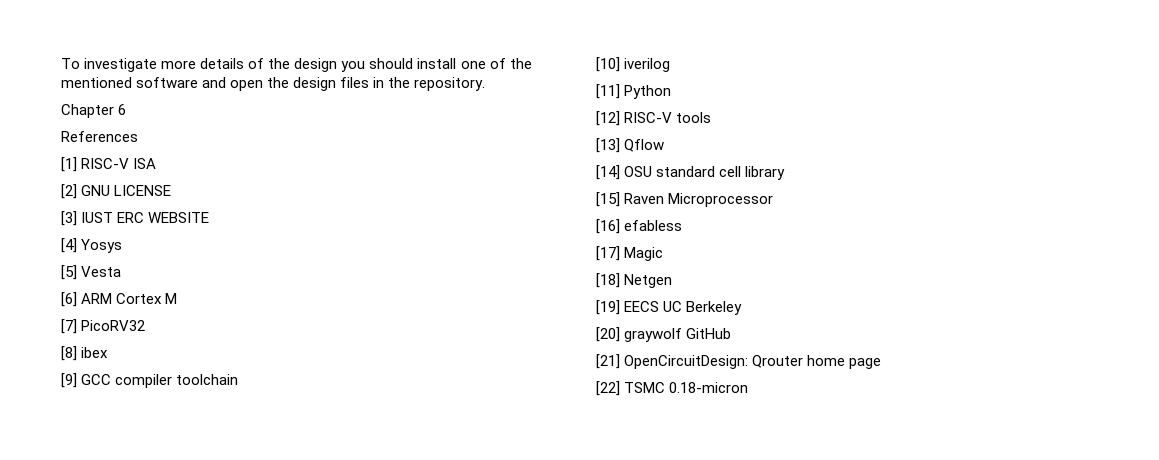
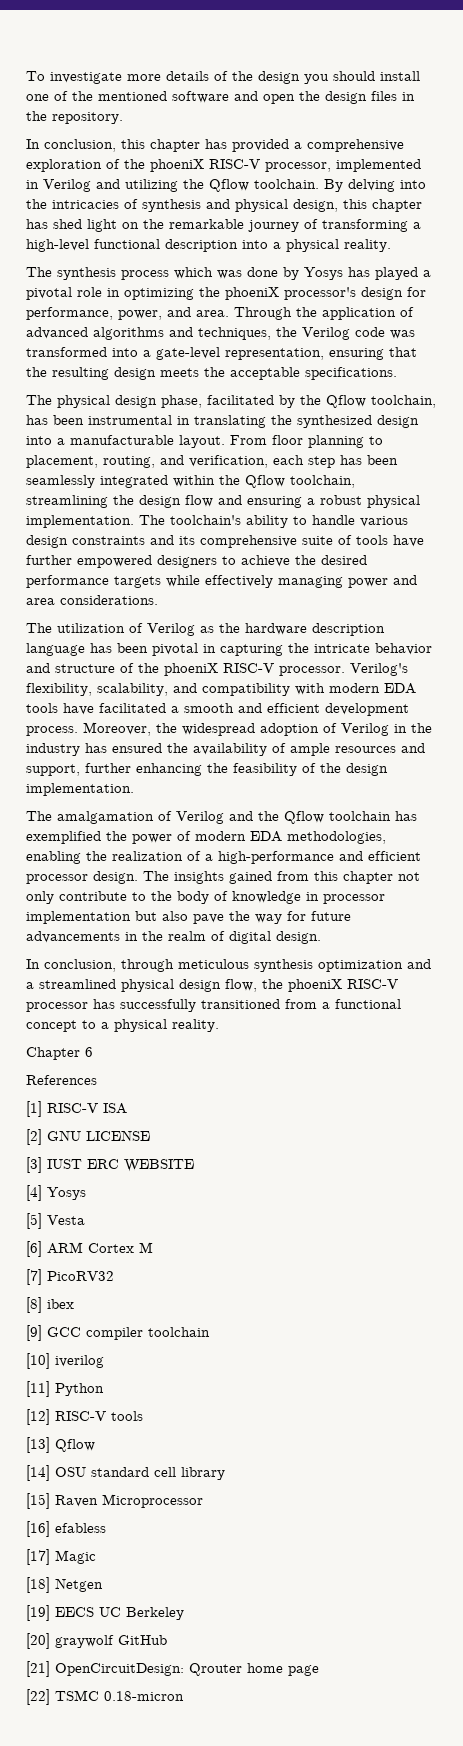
+ In conclusion, this chapter has provided a comprehensive exploration of the phoeniX RISC-V processor, implemented in Verilog and utilizing the Qflow toolchain. By delving into the intricacies of synthesis and physical design, this chapter has shed light on the remarkable journey of transforming a high-level functional description into a physical reality.
+ The synthesis process which was done by Yosys has played a pivotal role in optimizing the phoeniX processor's design for performance, power, and area. Through the application of advanced algorithms and techniques, the Verilog code was transformed into a gate-level representation, ensuring that the resulting design meets the acceptable specifications.
+ The physical design phase, facilitated by the Qflow toolchain, has been instrumental in translating the synthesized design into a manufacturable layout. From floor planning to placement, routing, and verification, each step has been seamlessly integrated within the Qflow toolchain, streamlining the design flow and ensuring a robust physical implementation. The toolchain's ability to handle various design constraints and its comprehensive suite of tools have further empowered designers to achieve the desired performance targets while effectively managing power and area considerations.
+ The utilization of Verilog as the hardware description language has been pivotal in capturing the intricate behavior and structure of the phoeniX RISC-V processor. Verilog's flexibility, scalability, and compatibility with modern EDA tools have facilitated a smooth and efficient development process. Moreover, the widespread adoption of Verilog in the industry has ensured the availability of ample resources and support, further enhancing the feasibility of the design implementation.
+ The amalgamation of Verilog and the Qflow toolchain has exemplified the power of modern EDA methodologies, enabling the realization of a high-performance and efficient processor design. The insights gained from this chapter not only contribute to the body of knowledge in processor implementation but also pave the way for future advancements in the realm of digital design.
+ In conclusion, through meticulous synthesis optimization and a streamlined physical design flow, the phoeniX RISC-V processor has successfully transitioned from a functional concept to a physical reality.

